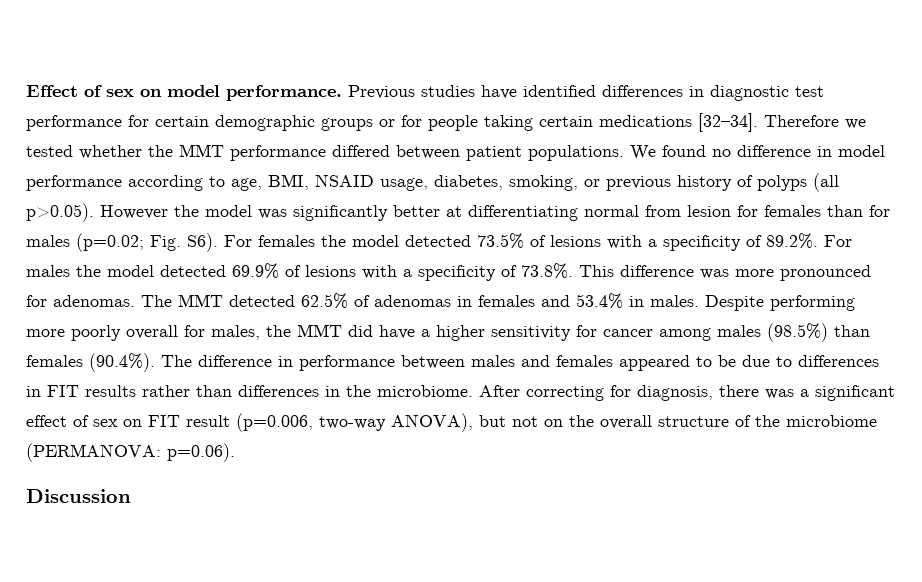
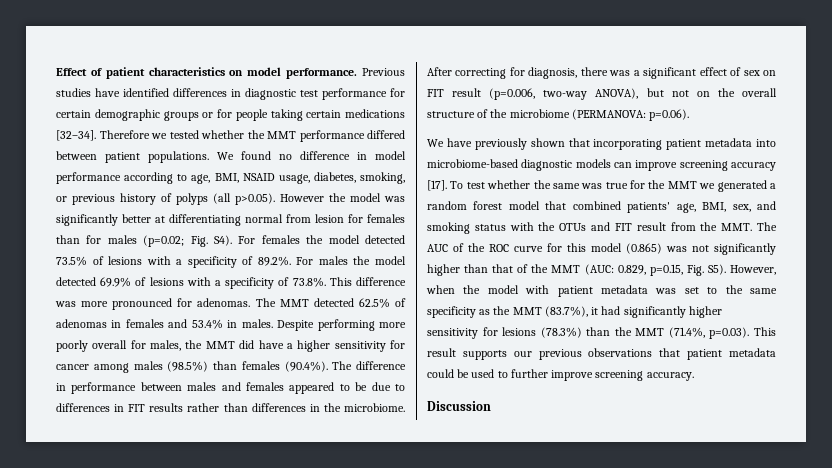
- Effect of sex on model performance.
+ Effect of patient characteristics on model performance.
- Fig. S6). For females the model detected 73.5% of lesions with a specificity of 89.2%. For males the model detected 69.9% of lesions with a specificity of 73.8%. This difference was more pronounced for adenomas.
+ Fig. S4). For females the model detected 73.5% of lesions with a specificity of 89.2%. For males the model detected 69.9% of lesions with a specificity of 73.8%. This difference was more pronounced for adenomas.
+ We have previously shown that incorporating patient metadata into microbiome-based diagnostic models can improve screening accuracy [17]. To test whether the same was true for the MMT we generated a random forest model that combined patients' age, BMI, sex, and smoking status with the OTUs and FIT result from the MMT. The AUC of the ROC curve for this model (0.865) was not significantly higher than that of the MMT (AUC: 0.829, p=0.15, Fig. S5). However, when the model with patient metadata was set to the same specificity as the MMT (83.7%), it had significantly higher sensitivity for lesions (78.3%) than the MMT (71.4%, p=0.03). This result supports our previous observations that patient metadata could be used to further improve screening accuracy.

